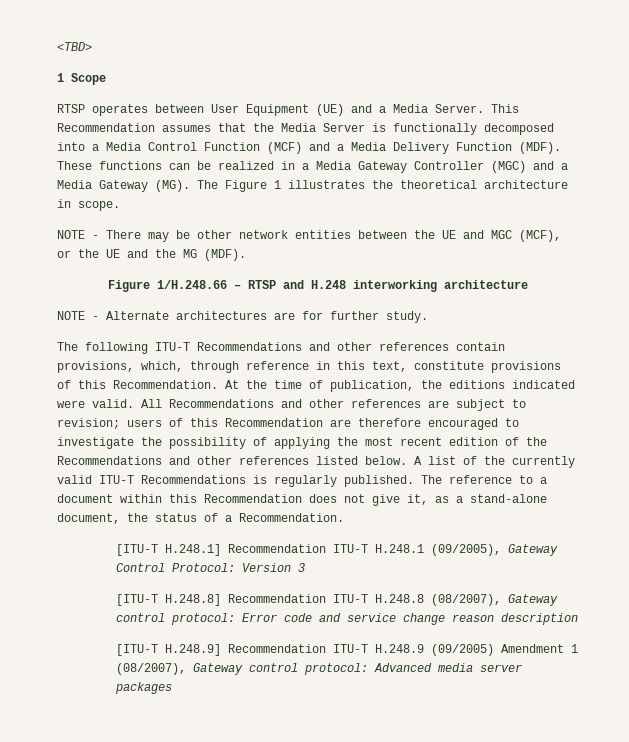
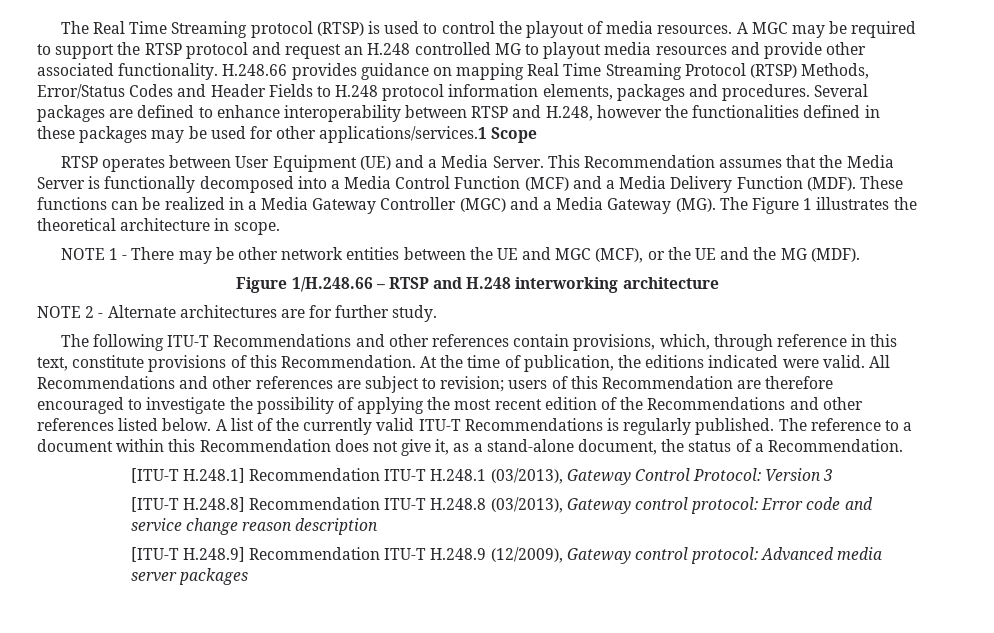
- <TBD>
- 1 Scope
+ The Real Time Streaming protocol (RTSP) is used to control the playout of media resources. A MGC may be required to support the RTSP protocol and request an H.248 controlled MG to playout media resources and provide other associated functionality. H.248.66 provides guidance on mapping Real Time Streaming Protocol (RTSP) Methods, Error/Status Codes and Header Fields to H.248 protocol information elements, packages and procedures. Several packages are defined to enhance interoperability between RTSP and H.248, however the functionalities defined in these packages may be used for other applications/services.1 Scope
- NOTE - There may be other network entities between the UE and MGC (MCF), or the UE and the MG (MDF).
+ NOTE 1 - There may be other network entities between the UE and MGC (MCF), or the UE and the MG (MDF).
- NOTE - Alternate architectures are for further study.
+ NOTE 2 - Alternate architectures are for further study.
- [ITU-T H.248.1] Recommendation ITU-T H.248.1 (09/2005), Gateway Control Protocol: Version 3
+ [ITU-T H.248.1] Recommendation ITU-T H.248.1 (03/2013), Gateway Control Protocol: Version 3
- [ITU-T H.248.8] Recommendation ITU-T H.248.8 (08/2007), Gateway control protocol: Error code and service change reason description
+ [ITU-T H.248.8] Recommendation ITU-T H.248.8 (03/2013), Gateway control protocol: Error code and service change reason description
- [ITU-T H.248.9] Recommendation ITU-T H.248.9 (09/2005) Amendment 1 (08/2007), Gateway control protocol: Advanced media server packages
+ [ITU-T H.248.9] Recommendation ITU-T H.248.9 (12/2009), Gateway control protocol: Advanced media server packages

